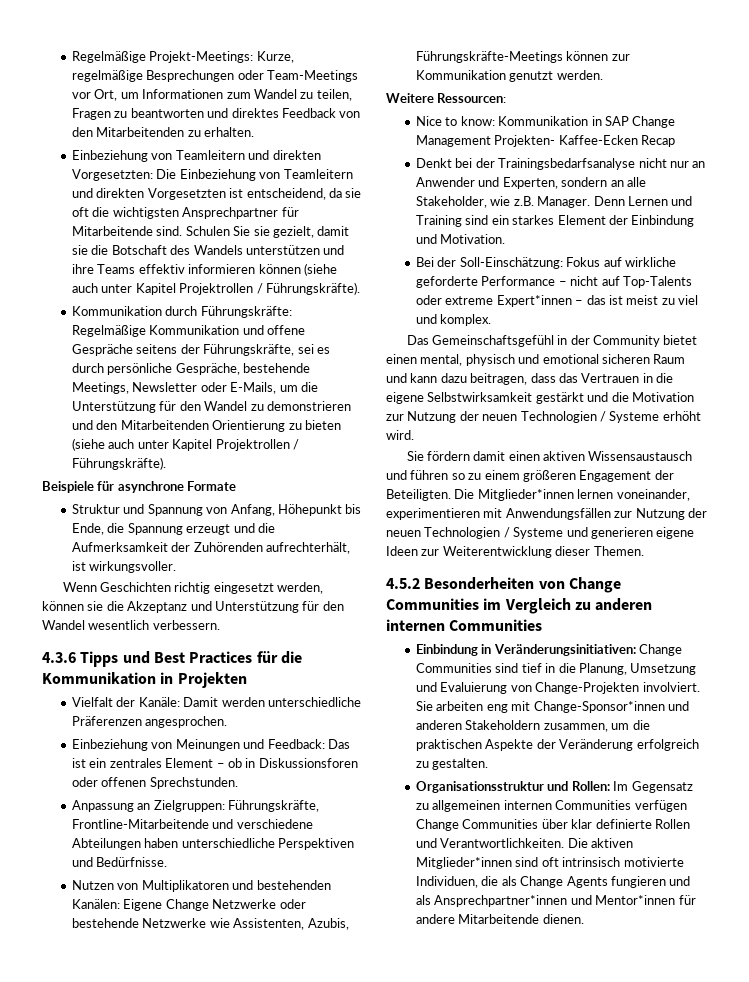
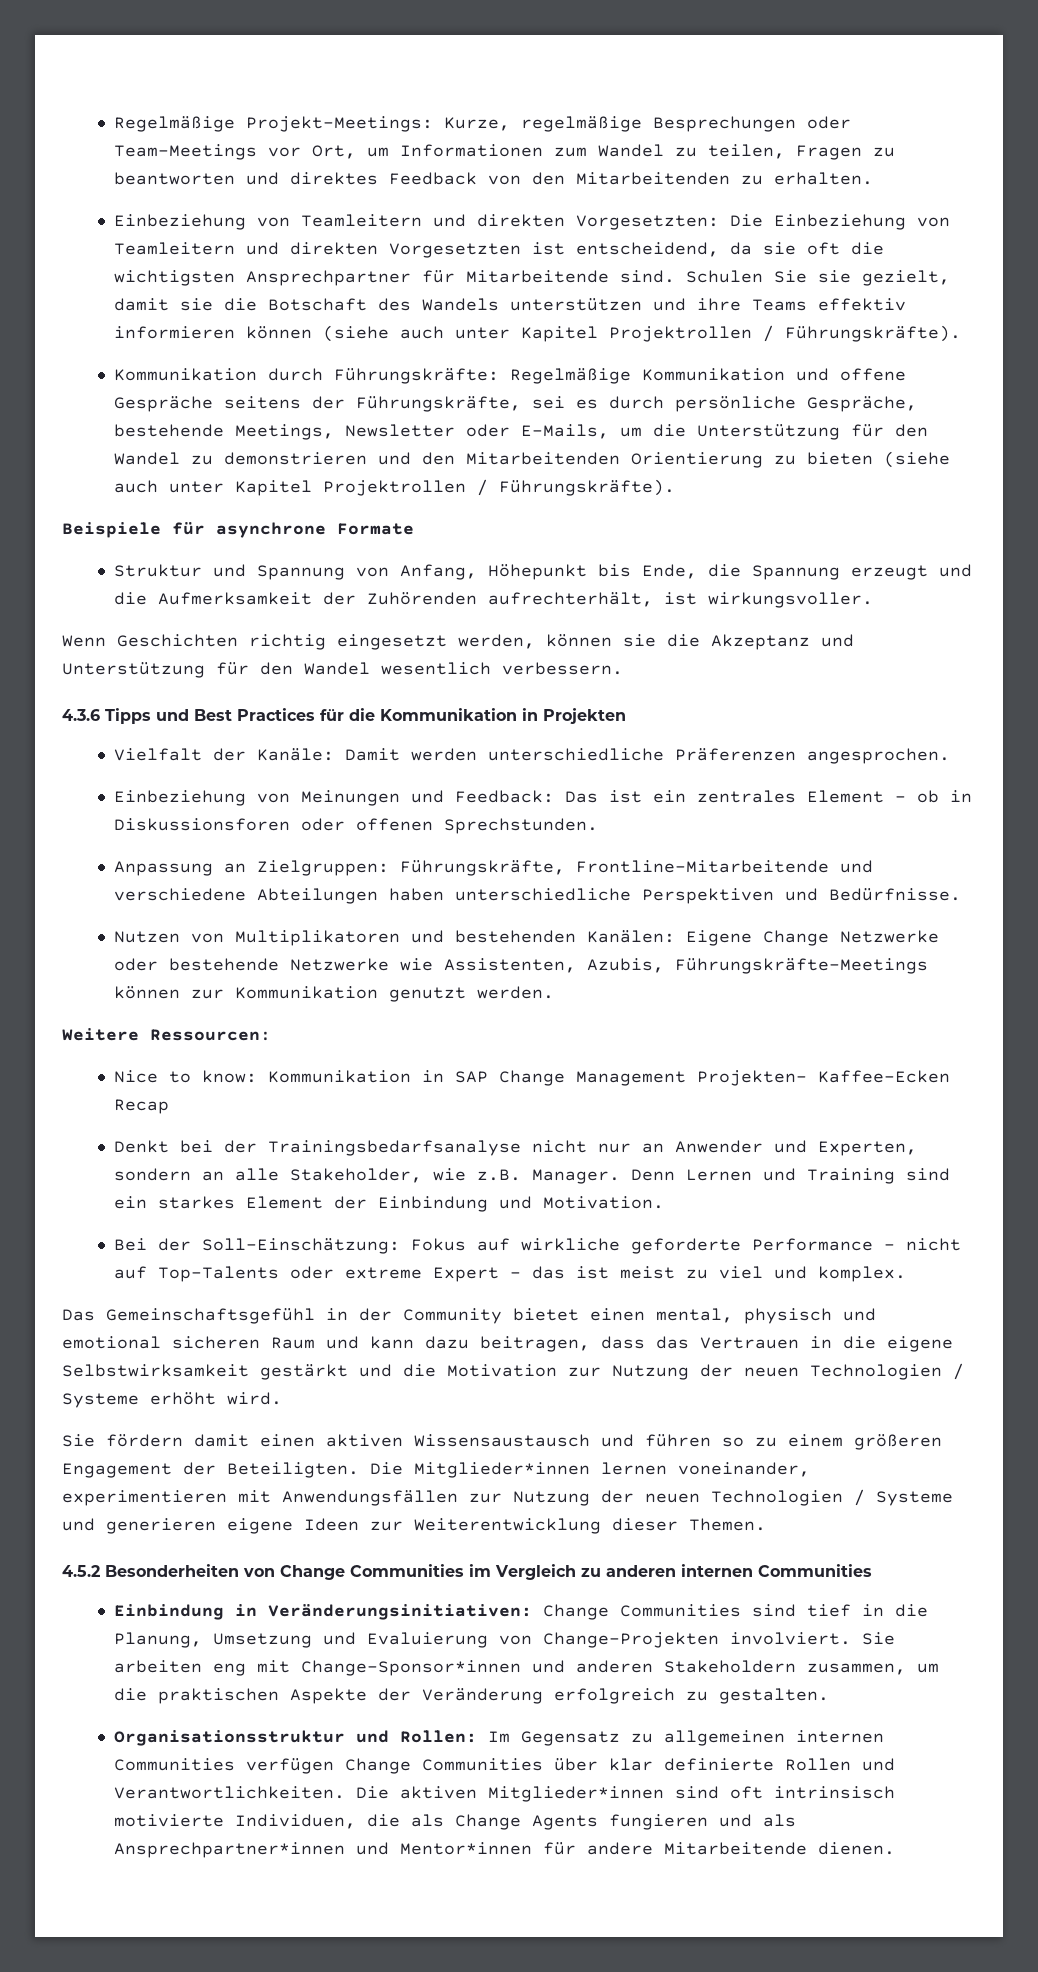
- Bei der Soll-Einschätzung: Fokus auf wirkliche geforderte Performance – nicht auf Top-Talents oder extreme Expert*innen – das ist meist zu viel und komplex.
+ Bei der Soll-Einschätzung: Fokus auf wirkliche geforderte Performance – nicht auf Top-Talents oder extreme Expert – das ist meist zu viel und komplex.

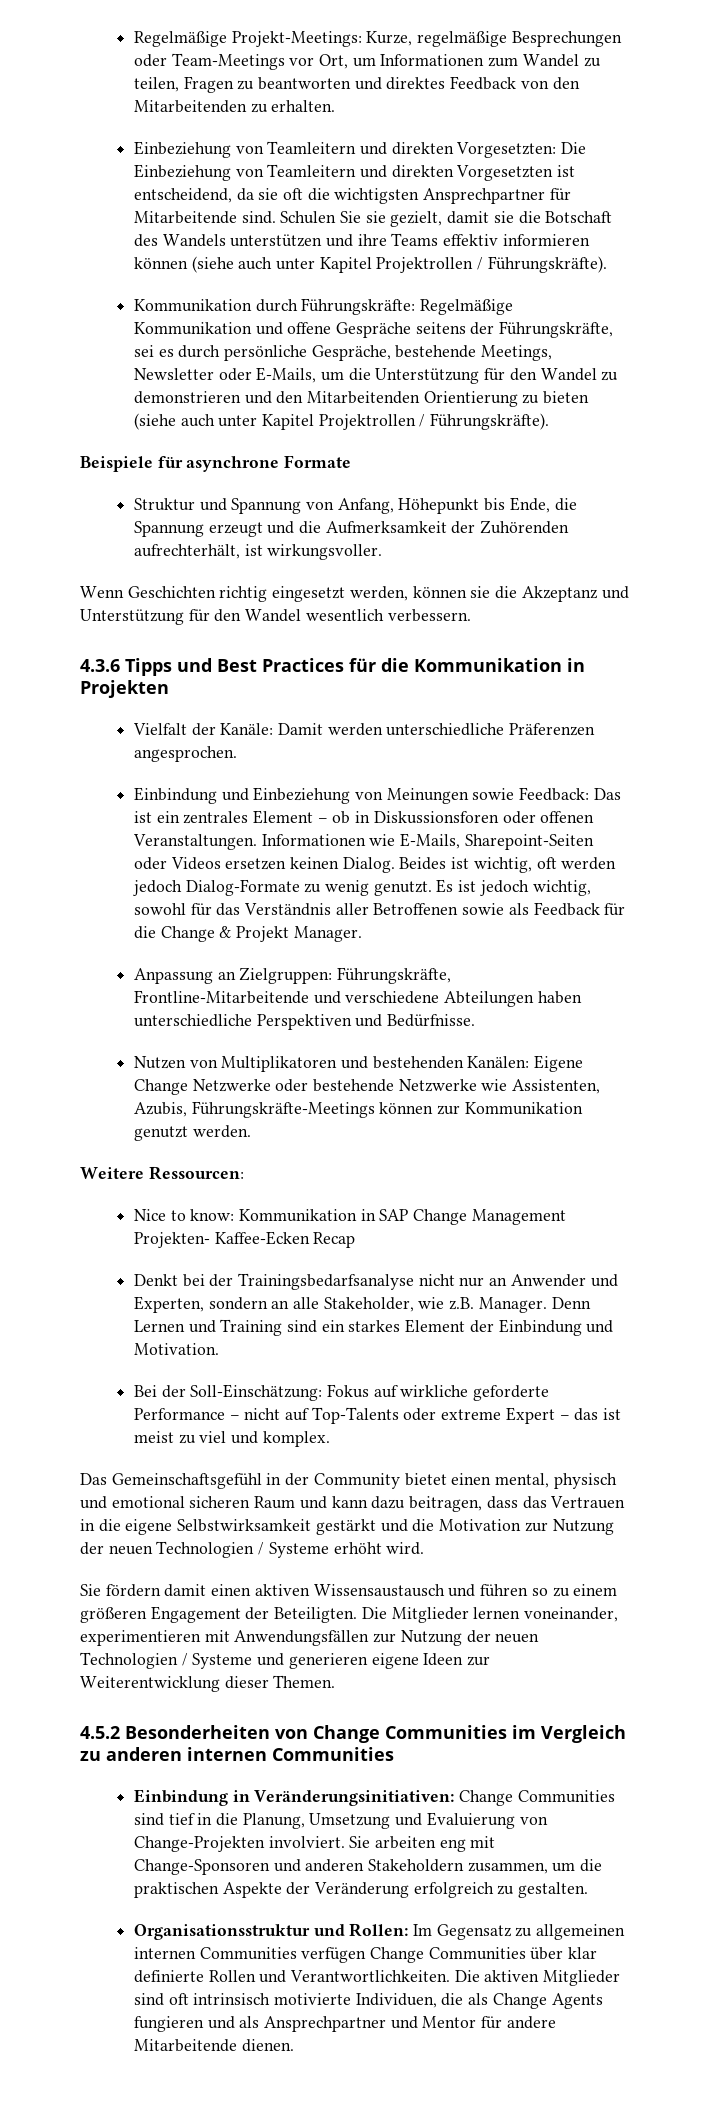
- Einbeziehung von Meinungen und Feedback: Das ist ein zentrales Element – ob in Diskussionsforen oder offenen Sprechstunden.
+ Einbindung und Einbeziehung von Meinungen sowie Feedback: Das ist ein zentrales Element – ob in Diskussionsforen oder offenen Veranstaltungen. Informationen wie E-Mails, Sharepoint-Seiten oder Videos ersetzen keinen Dialog. Beides ist wichtig, oft werden jedoch Dialog-Formate zu wenig genutzt. Es ist jedoch wichtig, sowohl für das Verständnis aller Betroffenen sowie als Feedback für die Change & Projekt Manager.
- Die Mitglieder*innen lernen voneinander, experimentieren mit Anwendungsfällen zur Nutzung der neuen Technologien / Systeme und generieren eigene Ideen zur Weiterentwicklung dieser Themen.
+ Die Mitglieder lernen voneinander, experimentieren mit Anwendungsfällen zur Nutzung der neuen Technologien / Systeme und generieren eigene Ideen zur Weiterentwicklung dieser Themen.
- Sie arbeiten eng mit Change-Sponsor*innen und anderen Stakeholdern zusammen, um die praktischen Aspekte der Veränderung erfolgreich zu gestalten.
+ Sie arbeiten eng mit Change-Sponsoren und anderen Stakeholdern zusammen, um die praktischen Aspekte der Veränderung erfolgreich zu gestalten.
- Die aktiven Mitglieder*innen sind oft intrinsisch motivierte Individuen, die als Change Agents fungieren und als Ansprechpartner*innen und Mentor*innen für andere Mitarbeitende dienen.
+ Die aktiven Mitglieder sind oft intrinsisch motivierte Individuen, die als Change Agents fungieren und als Ansprechpartner und Mentor für andere Mitarbeitende dienen.

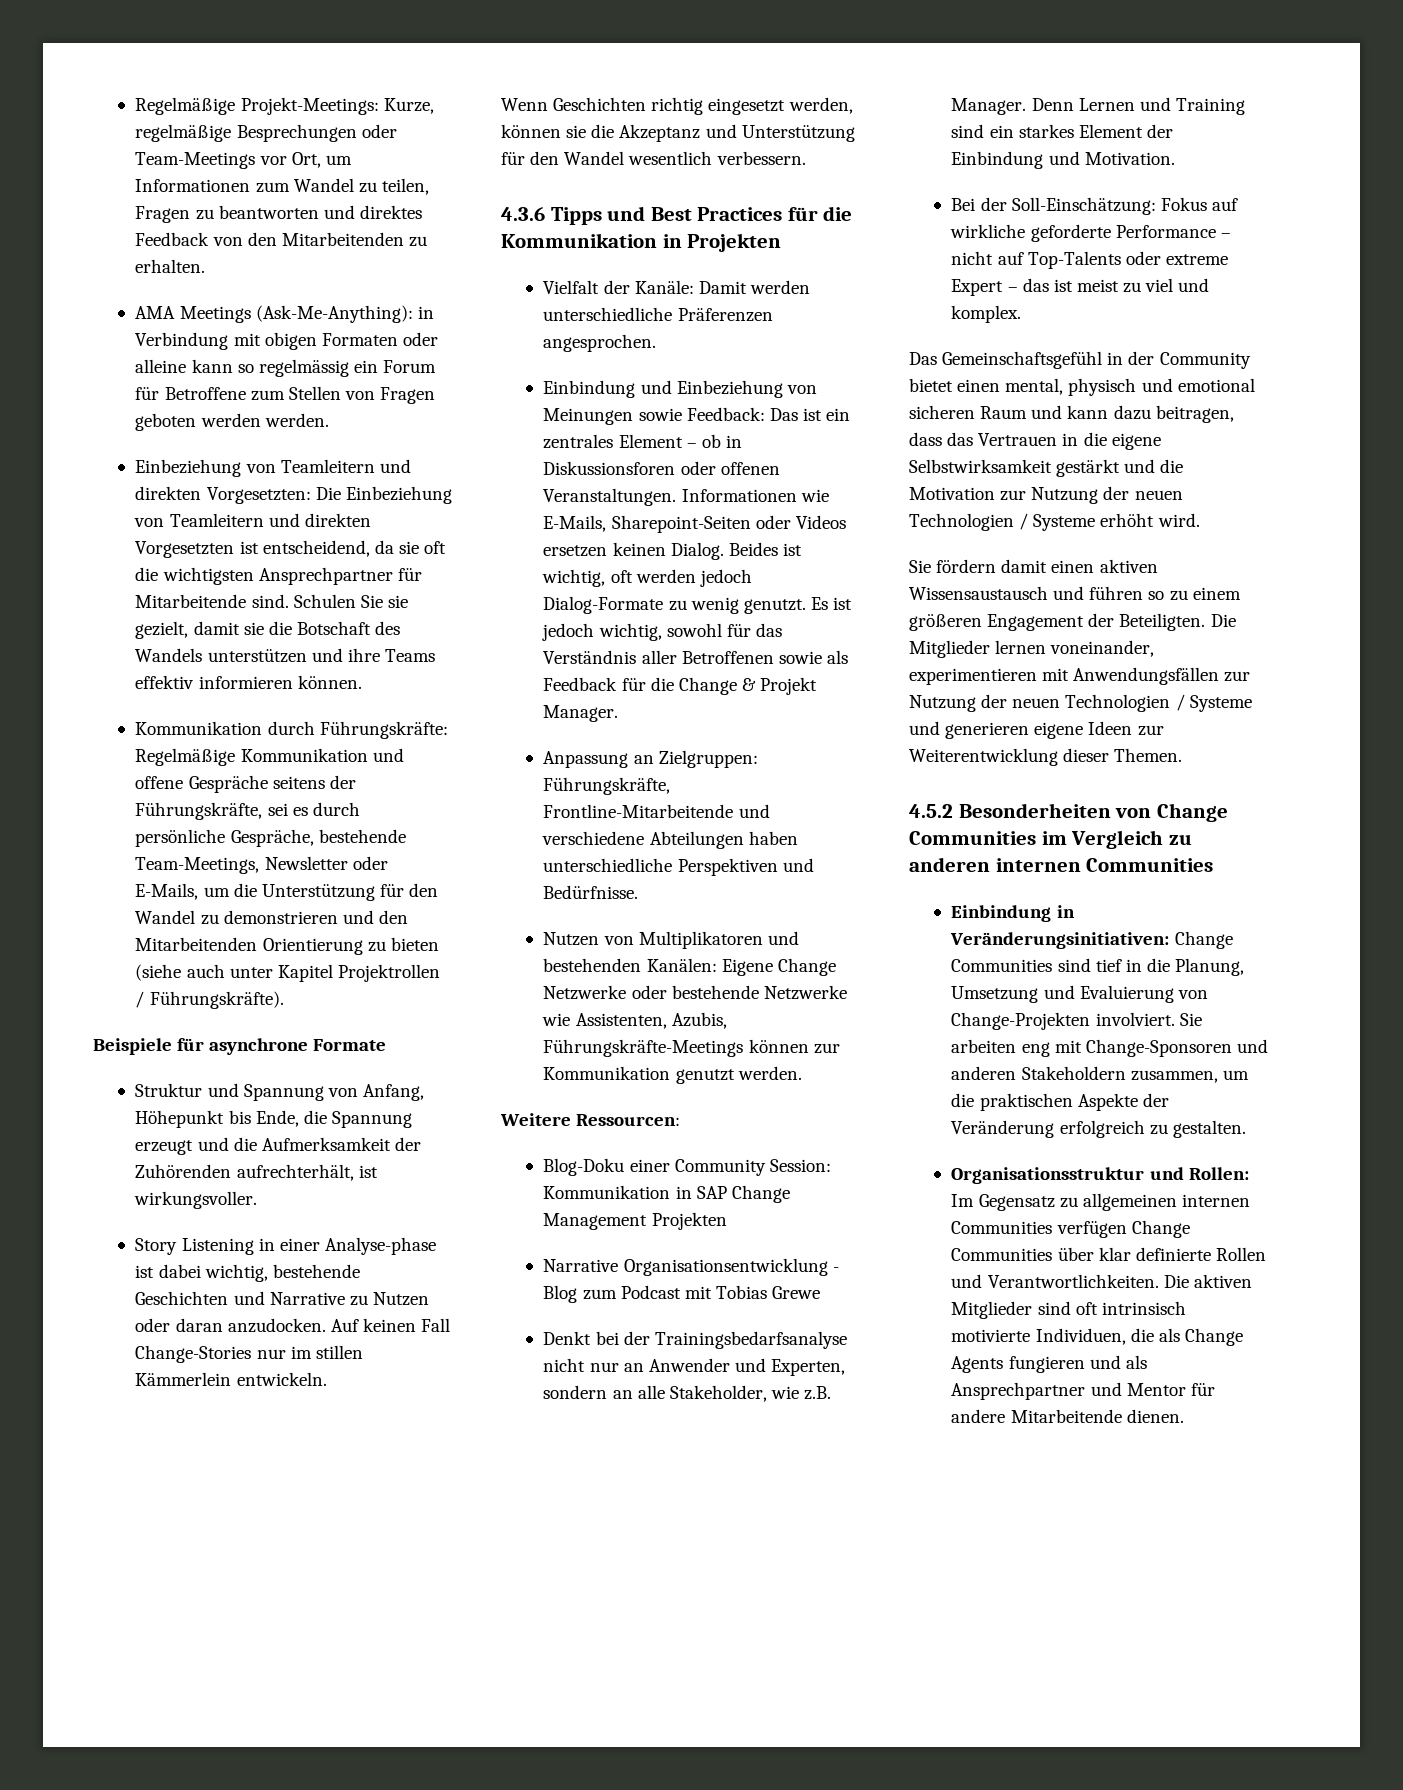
+ AMA Meetings (Ask-Me-Anything): in Verbindung mit obigen Formaten oder alleine kann so regelmässig ein Forum für Betroffene zum Stellen von Fragen geboten werden werden.
- Schulen Sie sie gezielt, damit sie die Botschaft des Wandels unterstützen und ihre Teams effektiv informieren können (siehe auch unter Kapitel Projektrollen / Führungskräfte).
+ Schulen Sie sie gezielt, damit sie die Botschaft des Wandels unterstützen und ihre Teams effektiv informieren können.
- Kommunikation durch Führungskräfte: Regelmäßige Kommunikation und offene Gespräche seitens der Führungskräfte, sei es durch persönliche Gespräche, bestehende Meetings, Newsletter oder E-Mails, um die Unterstützung für den Wandel zu demonstrieren und den Mitarbeitenden Orientierung zu bieten (siehe auch unter Kapitel Projektrollen / Führungskräfte).
+ Kommunikation durch Führungskräfte: Regelmäßige Kommunikation und offene Gespräche seitens der Führungskräfte, sei es durch persönliche Gespräche, bestehende Team-Meetings, Newsletter oder E-Mails, um die Unterstützung für den Wandel zu demonstrieren und den Mitarbeitenden Orientierung zu bieten (siehe auch unter Kapitel Projektrollen / Führungskräfte).
+ Story Listening in einer Analyse-phase ist dabei wichtig, bestehende Geschichten und Narrative zu Nutzen oder daran anzudocken. Auf keinen Fall Change-Stories nur im stillen Kämmerlein entwickeln.
- Nice to know: Kommunikation in SAP Change Management Projekten- Kaffee-Ecken Recap
+ Blog-Doku einer Community Session: Kommunikation in SAP Change Management Projekten
+ Narrative Organisationsentwicklung - Blog zum Podcast mit Tobias Grewe

